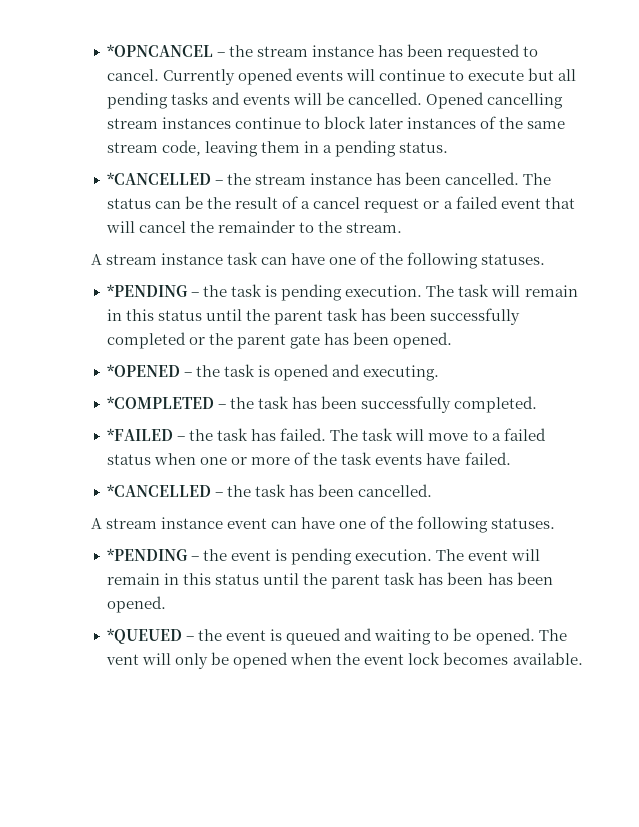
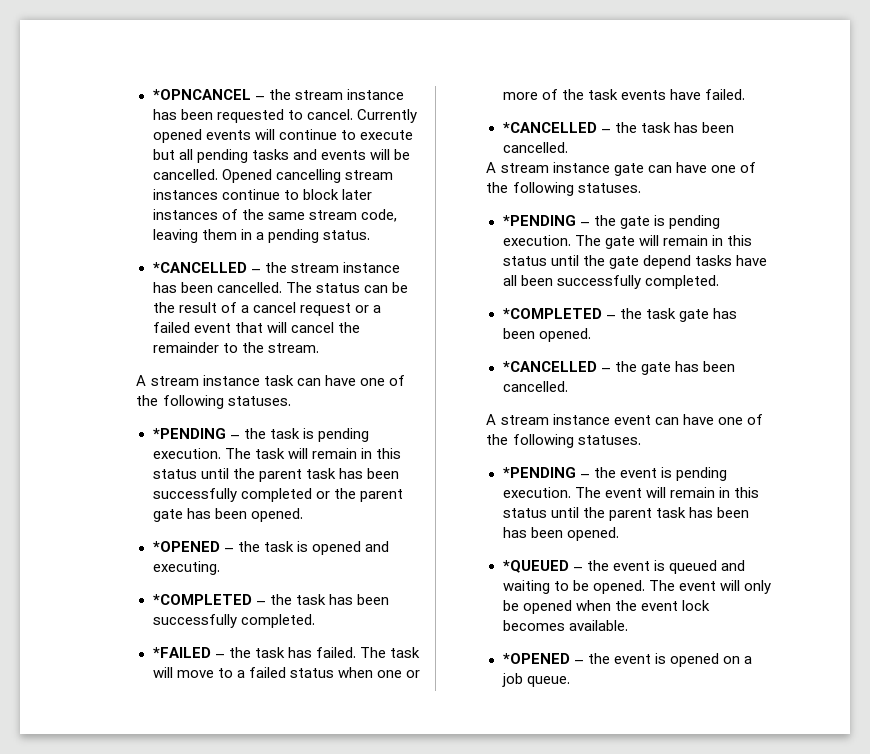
+ A stream instance gate can have one of the following statuses.
+ *PENDING – the gate is pending execution. The gate will remain in this status until the gate depend tasks have all been successfully completed.
+ *COMPLETED – the task gate has been opened.
+ *CANCELLED – the gate has been cancelled.
- The vent will only be opened when the event lock becomes available.
+ The event will only be opened when the event lock becomes available.
+ *OPENED – the event is opened on a job queue.

